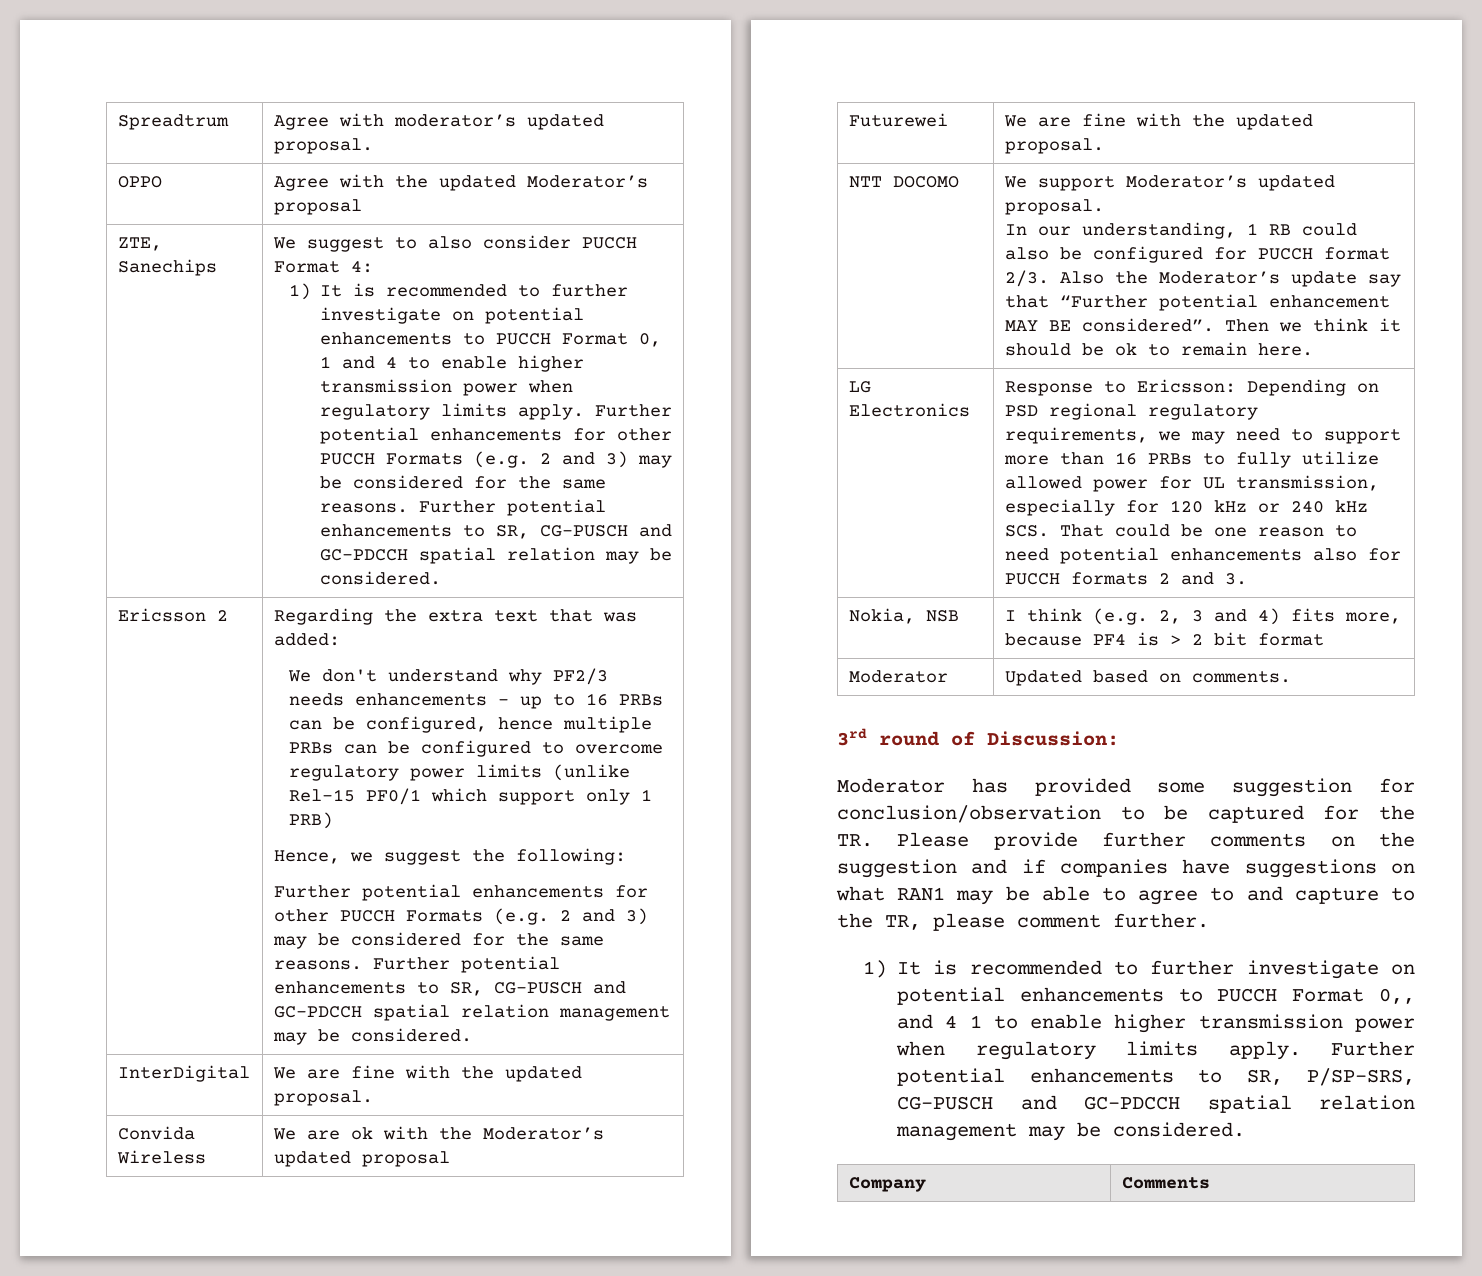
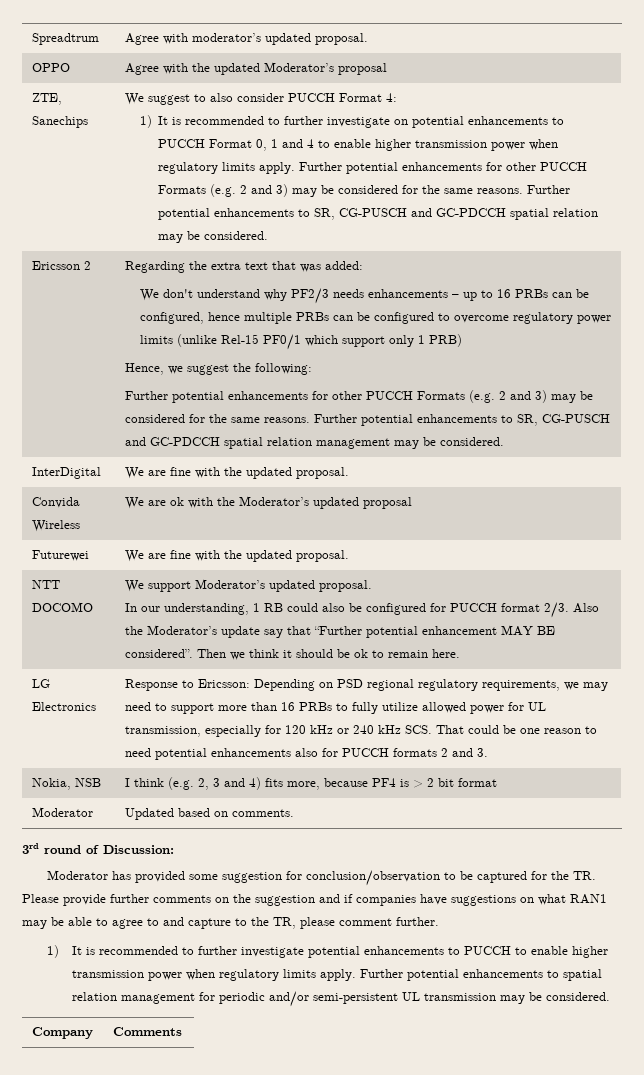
- 1) It is recommended to further investigate on potential enhancements to PUCCH Format 0,, and 4 1 to enable higher transmission power when regulatory limits apply.
+ 1) It is recommended to further investigate potential enhancements to PUCCH to enable higher transmission power when regulatory limits apply.
- Further potential enhancements to SR, P/SP-SRS, CG-PUSCH and GC-PDCCH spatial relation management may be considered.
+ Further potential enhancements to spatial relation management for periodic and/or semi-persistent UL transmission may be considered.

